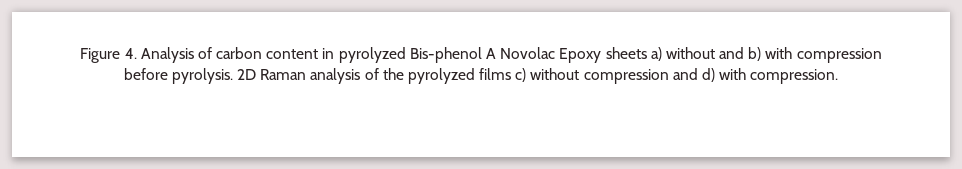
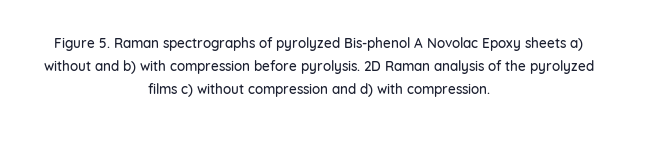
- Figure 4. Analysis of carbon content in pyrolyzed Bis-phenol A Novolac Epoxy sheets a) without and b) with compression before pyrolysis.
+ Figure 5. Raman spectrographs of pyrolyzed Bis-phenol A Novolac Epoxy sheets a) without and b) with compression before pyrolysis.

